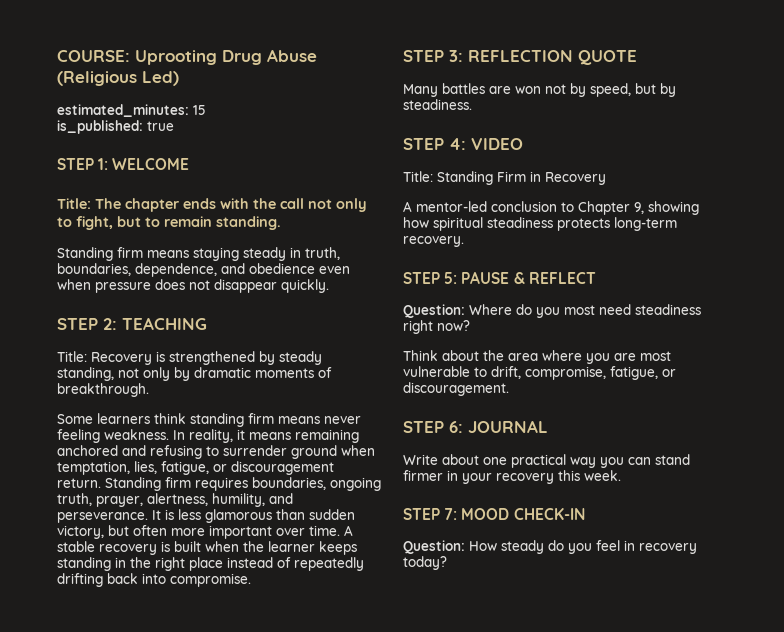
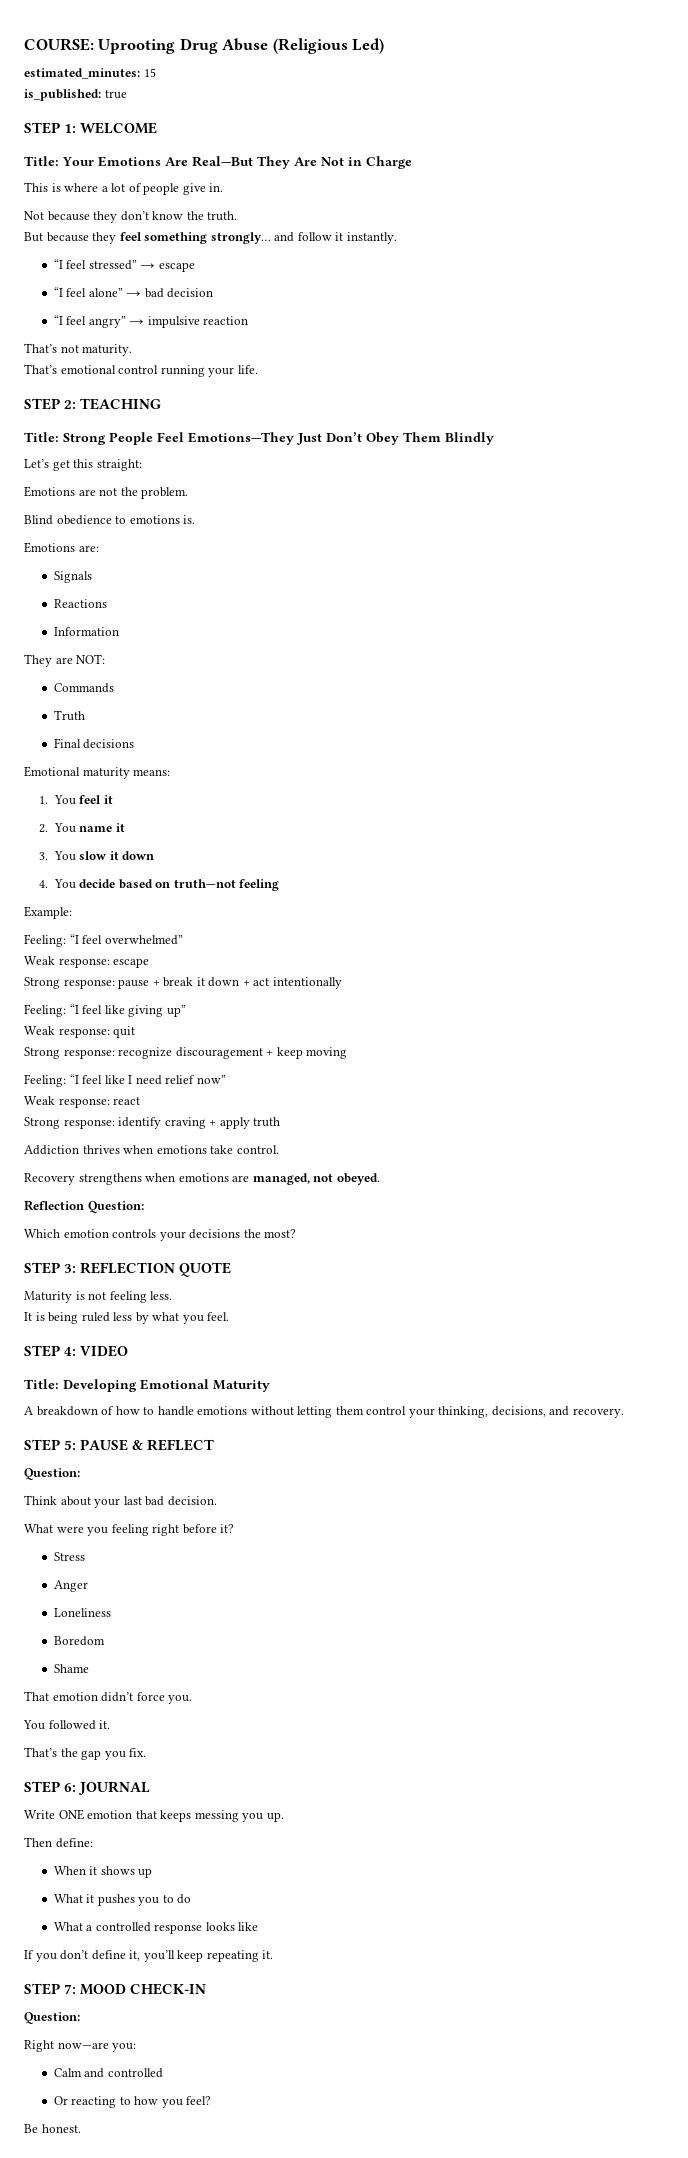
- Title: The chapter ends with the call not only to fight, but to remain standing.
- Standing firm means staying steady in truth, boundaries, dependence, and obedience even when pressure does not disappear quickly.
+ Title: Your Emotions Are Real—But They Are Not in Charge
+ This is where a lot of people give in.
+ Not because they don’t know the truth.
+ But because they feel something strongly… and follow it instantly.
+ “I feel stressed” → escape
+ “I feel alone” → bad decision
+ “I feel angry” → impulsive reaction
+ That’s not maturity.
+ That’s emotional control running your life.
  STEP 2: TEACHING
- Title: Recovery is strengthened by steady standing, not only by dramatic moments of breakthrough.
- Some learners think standing firm means never feeling weakness. In reality, it means remaining anchored and refusing to surrender ground when temptation, lies, fatigue, or discouragement return. Standing firm requires boundaries, ongoing truth, prayer, alertness, humility, and perseverance. It is less glamorous than sudden victory, but often more important over time. A stable recovery is built when the learner keeps standing in the right place instead of repeatedly drifting back into compromise.
+ Title: Strong People Feel Emotions—They Just Don’t Obey Them Blindly
+ Let’s get this straight:
+ Emotions are not the problem.
+ Blind obedience to emotions is.
+ Emotions are:
+ Signals
+ Reactions
+ Information
+ They are NOT:
+ Commands
+ Truth
+ Final decisions
+ Emotional maturity means:
+ 1. You feel it
+ 2. You name it
+ 3. You slow it down
+ 4. You decide based on truth—not feeling
+ Example:
+ Feeling: “I feel overwhelmed”
+ Weak response: escape
+ Strong response: pause + break it down + act intentionally
+ Feeling: “I feel like giving up”
+ Weak response: quit
+ Strong response: recognize discouragement + keep moving
+ Feeling: “I feel like I need relief now”
+ Weak response: react
+ Strong response: identify craving + apply truth
+ Addiction thrives when emotions take control.
+ Recovery strengthens when emotions are managed, not obeyed.
+ Reflection Question:
+ Which emotion controls your decisions the most?
  STEP 3: REFLECTION QUOTE
- Many battles are won not by speed, but by steadiness.
+ Maturity is not feeling less.
+ It is being ruled less by what you feel.
  STEP 4: VIDEO
- Title: Standing Firm in Recovery
- A mentor-led conclusion to Chapter 9, showing how spiritual steadiness protects long-term recovery.
+ Title: Developing Emotional Maturity
+ A breakdown of how to handle emotions without letting them control your thinking, decisions, and recovery.
  STEP 5: PAUSE & REFLECT
- Question: Where do you most need steadiness right now?
- Think about the area where you are most vulnerable to drift, compromise, fatigue, or discouragement.
+ Question:
+ Think about your last bad decision.
+ What were you feeling right before it?
+ Stress
+ Anger
+ Loneliness
+ Boredom
+ Shame
+ That emotion didn’t force you.
+ You followed it.
+ That’s the gap you fix.
  STEP 6: JOURNAL
- Write about one practical way you can stand firmer in your recovery this week.
+ Write ONE emotion that keeps messing you up.
+ Then define:
+ When it shows up
+ What it pushes you to do
+ What a controlled response looks like
+ If you don’t define it, you’ll keep repeating it.
  STEP 7: MOOD CHECK-IN
- Question: How steady do you feel in recovery today?
+ Question:
+ Right now—are you:
+ Calm and controlled
+ Or reacting to how you feel?
+ Be honest.

